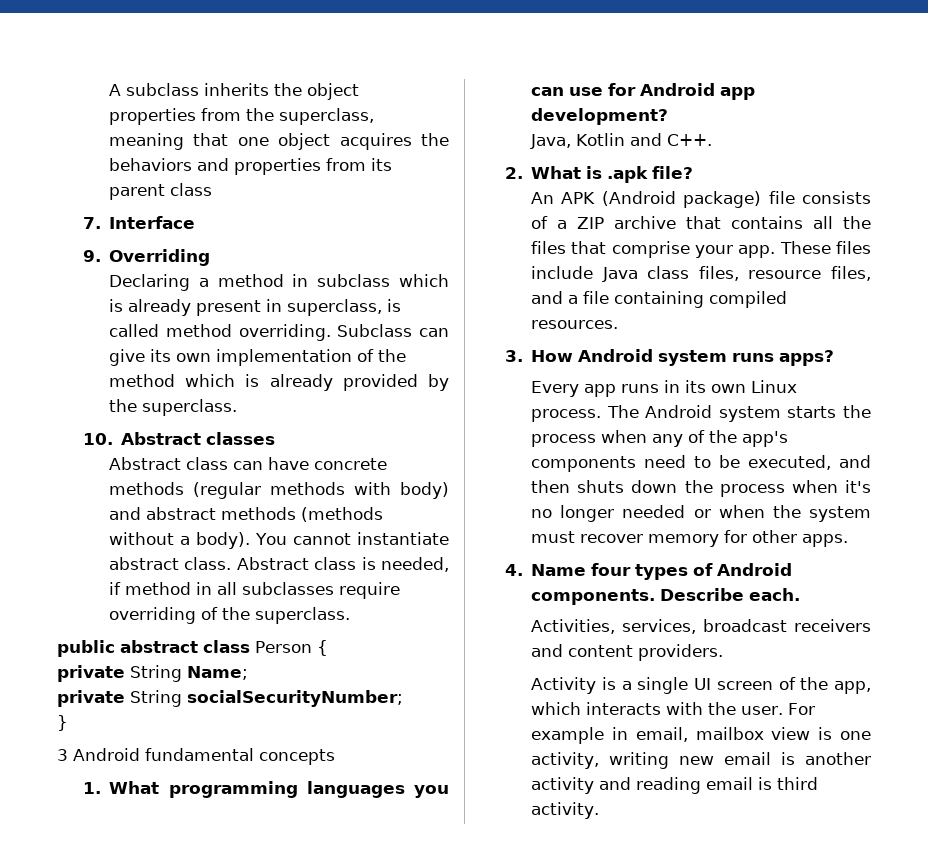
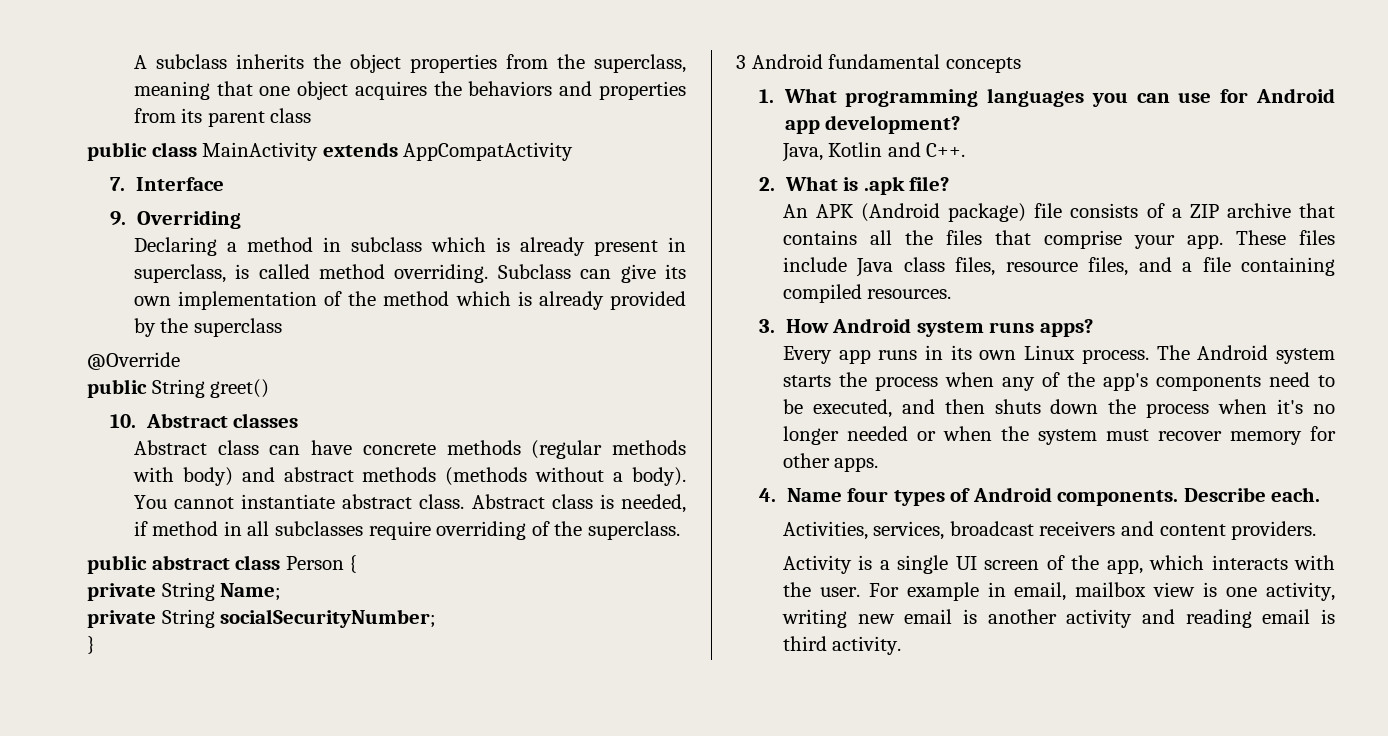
+ public class MainActivity extends AppCompatActivity
- Subclass can give its own implementation of the method which is already provided by the superclass.
+ Subclass can give its own implementation of the method which is already provided by the superclass
+ @Override
+ public String greet()

